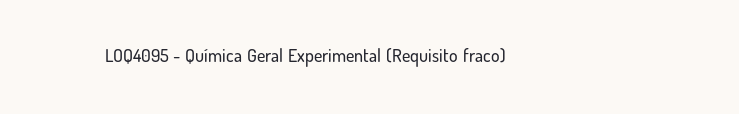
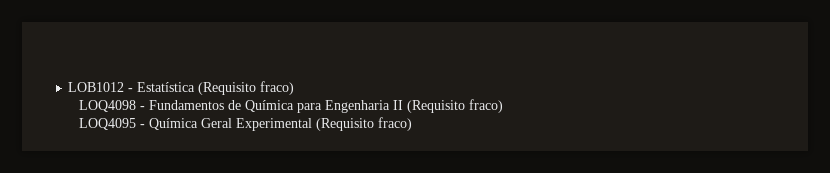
+ LOB1012 - Estatística (Requisito fraco)
+ LOQ4098 - Fundamentos de Química para Engenharia II (Requisito fraco)

